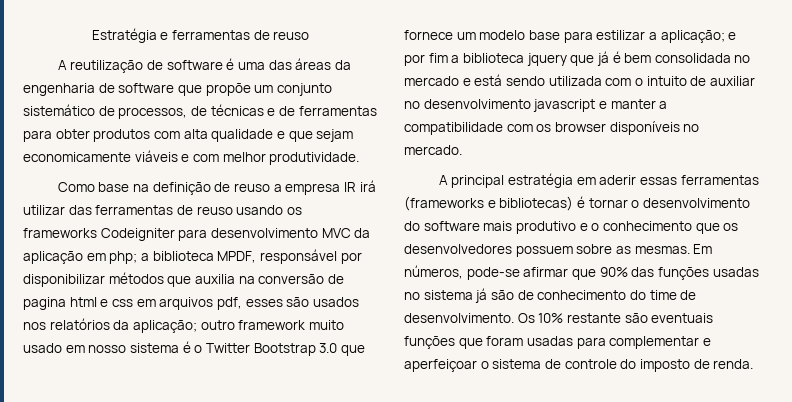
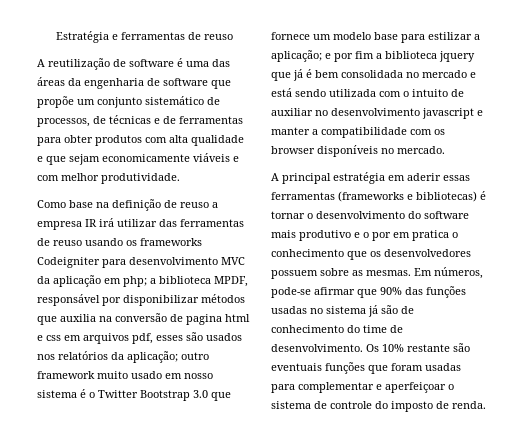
- A principal estratégia em aderir essas ferramentas (frameworks e bibliotecas) é tornar o desenvolvimento do software mais produtivo e o conhecimento que os desenvolvedores possuem sobre as mesmas.
+ A principal estratégia em aderir essas ferramentas (frameworks e bibliotecas) é tornar o desenvolvimento do software mais produtivo e o por em pratica o conhecimento que os desenvolvedores possuem sobre as mesmas.

